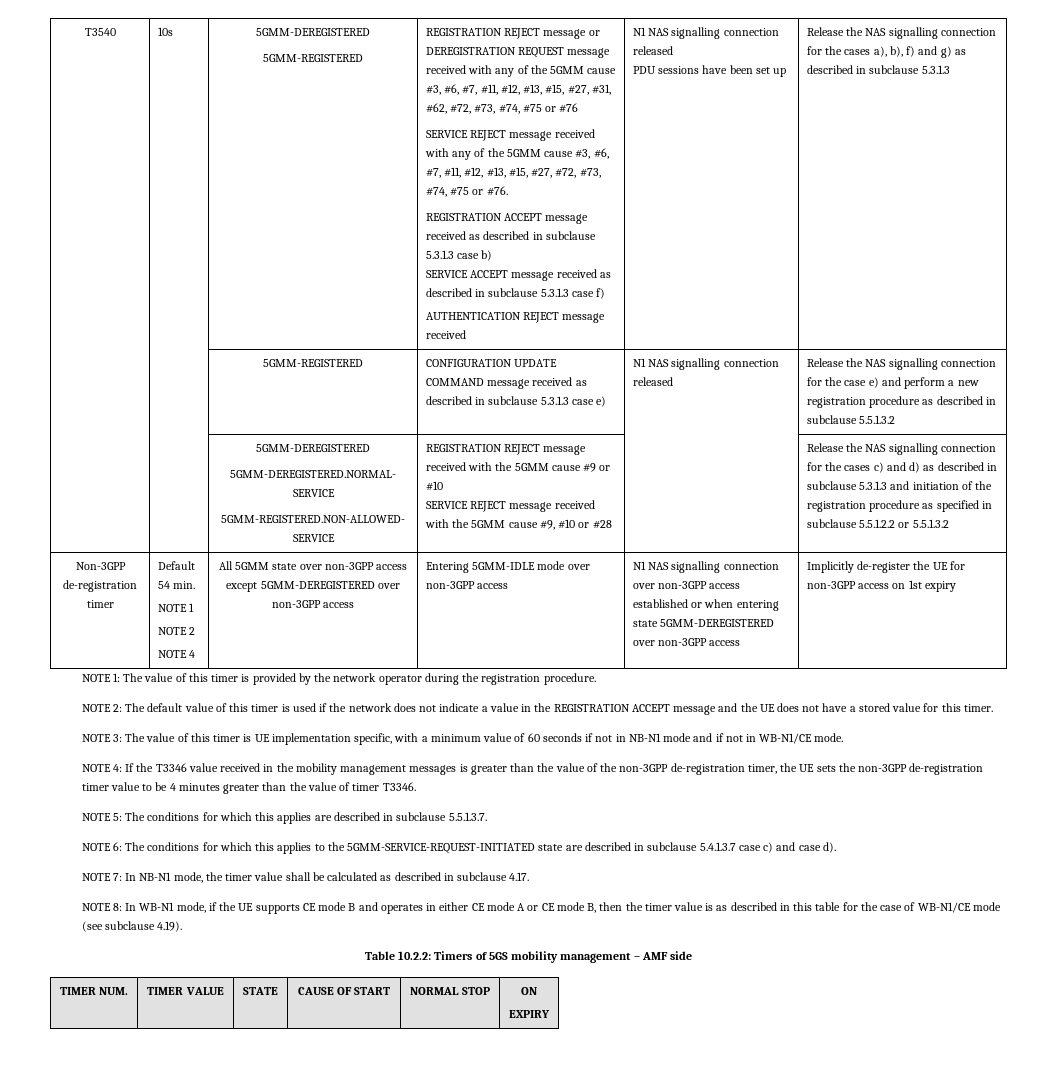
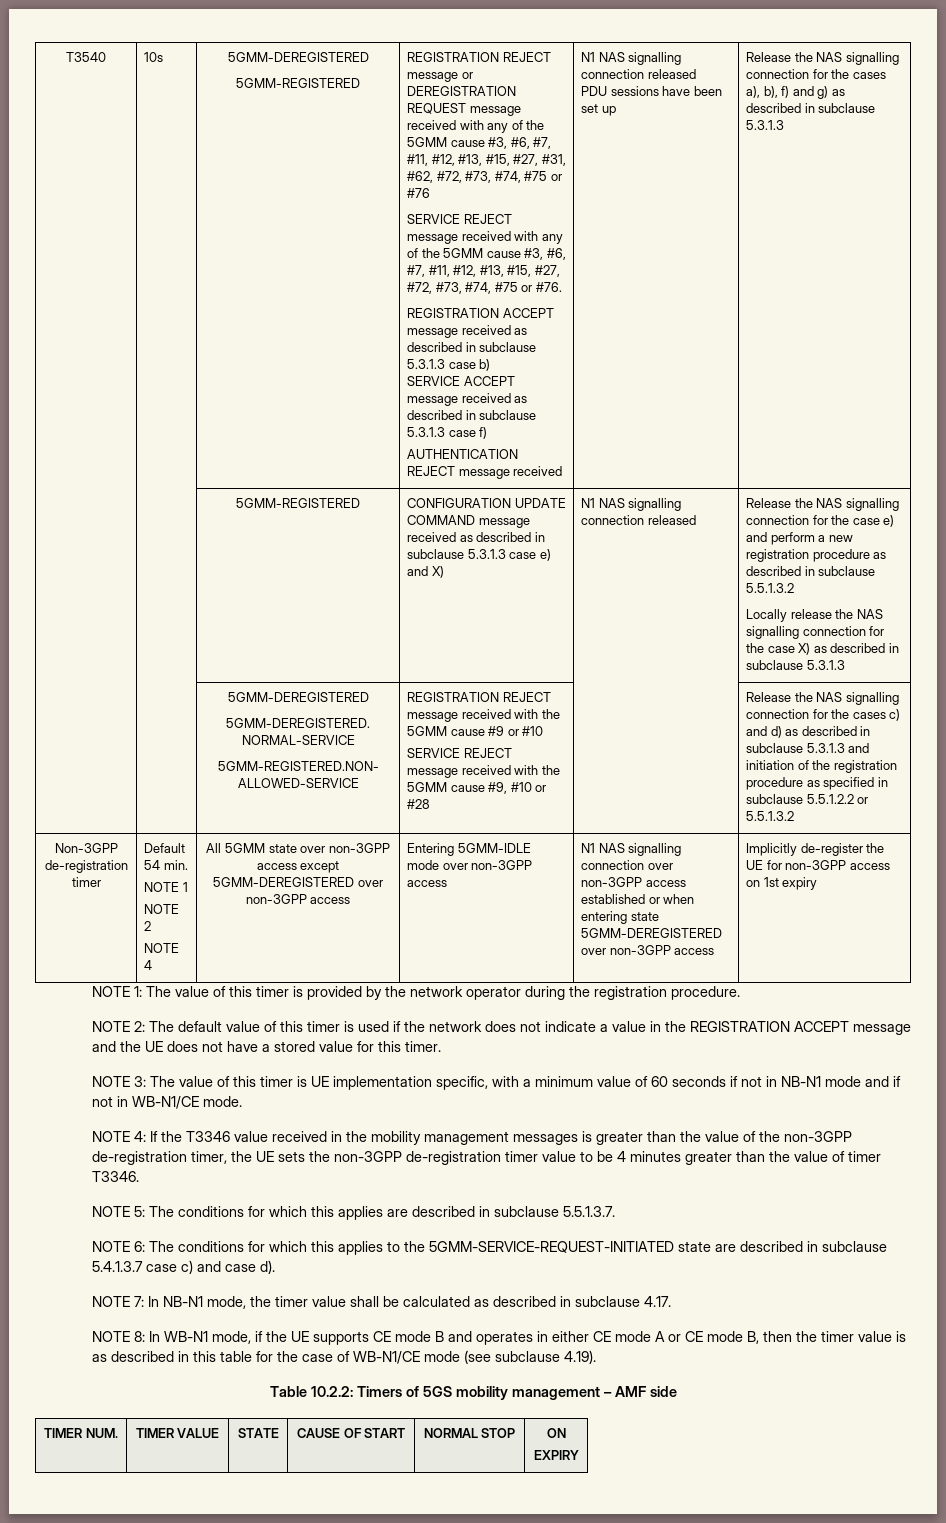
- CONFIGURATION UPDATE COMMAND message received as described in subclause 5.3.1.3 case e)
+ CONFIGURATION UPDATE COMMAND message received as described in subclause 5.3.1.3 case e) and X)
+ Locally release the NAS signalling connection for the case X) as described in subclause 5.3.1.3

